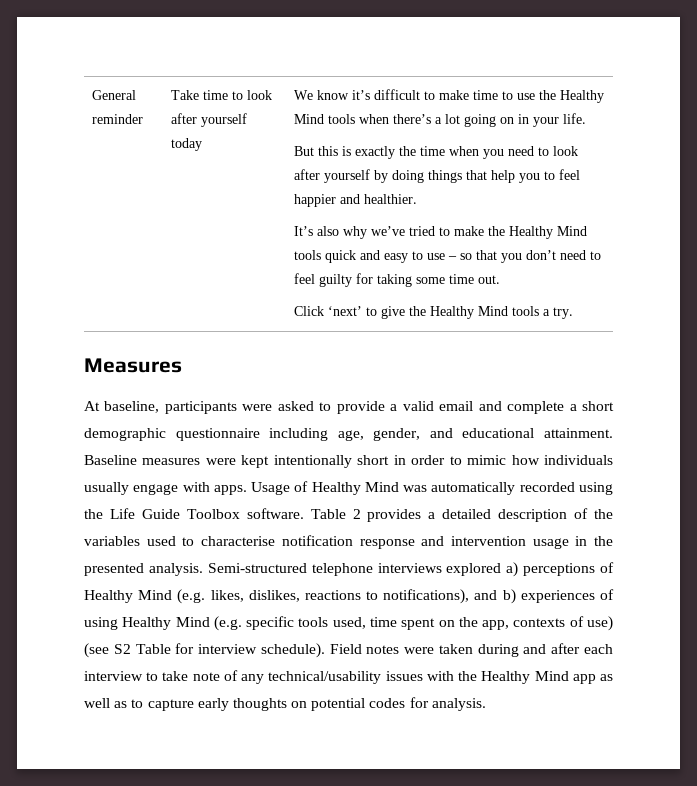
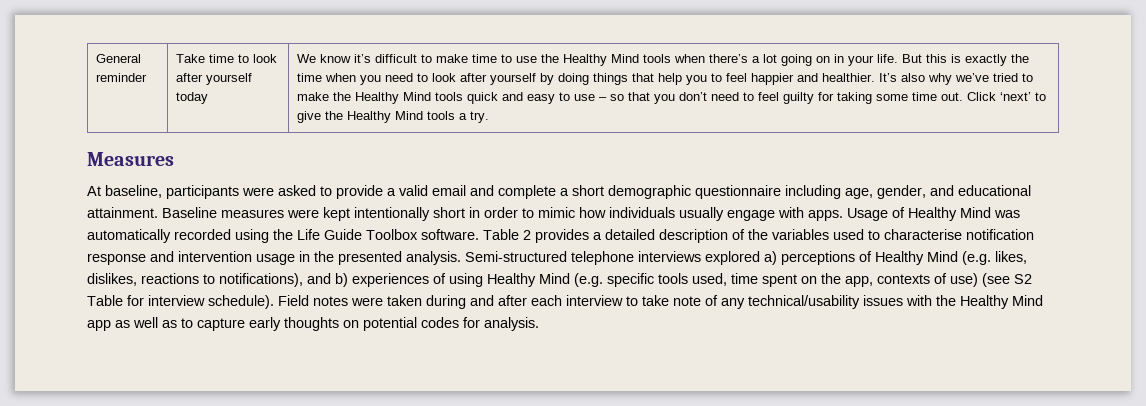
- We know it’s difficult to make time to use the Healthy Mind tools when there’s a lot going on in your life.
- But this is exactly the time when you need to look after yourself by doing things that help you to feel happier and healthier.
- It’s also why we’ve tried to make the Healthy Mind tools quick and easy to use – so that you don’t need to feel guilty for taking some time out.
- Click ‘next’ to give the Healthy Mind tools a try.
+ We know it’s difficult to make time to use the Healthy Mind tools when there’s a lot going on in your life. But this is exactly the time when you need to look after yourself by doing things that help you to feel happier and healthier. It’s also why we’ve tried to make the Healthy Mind tools quick and easy to use – so that you don’t need to feel guilty for taking some time out. Click ‘next’ to give the Healthy Mind tools a try.

